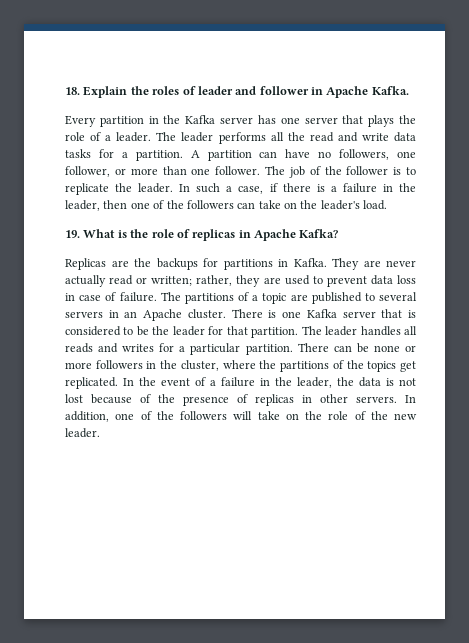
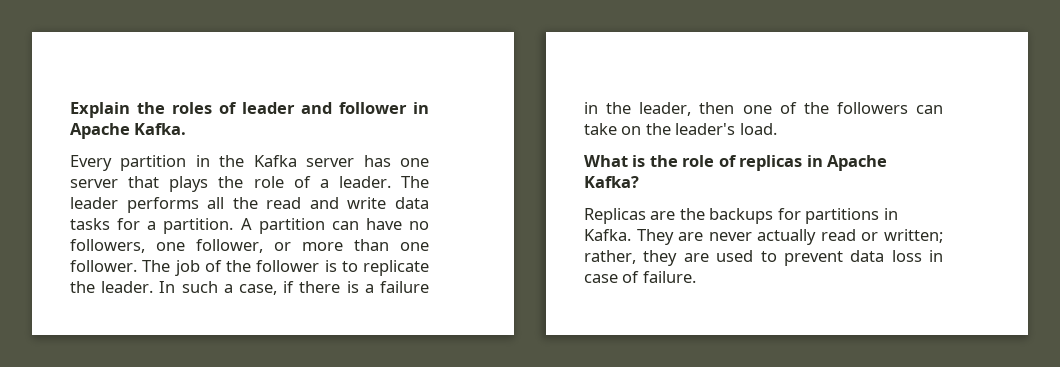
- 18. Explain the roles of leader and follower in Apache Kafka.
+ Explain the roles of leader and follower in Apache Kafka.
- 19. What is the role of replicas in Apache Kafka?
+ What is the role of replicas in Apache Kafka?
- The partitions of a topic are published to several servers in an Apache cluster. There is one Kafka server that is considered to be the leader for that partition. The leader handles all reads and writes for a particular partition. There can be none or more followers in the cluster, where the partitions of the topics get replicated. In the event of a failure in the leader, the data is not lost because of the presence of replicas in other servers. In addition, one of the followers will take on the role of the new leader.

